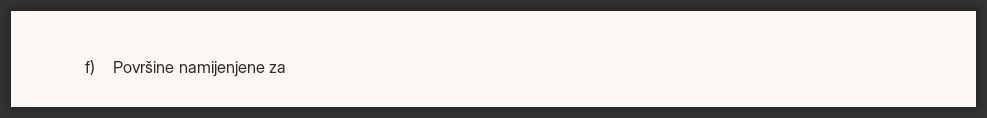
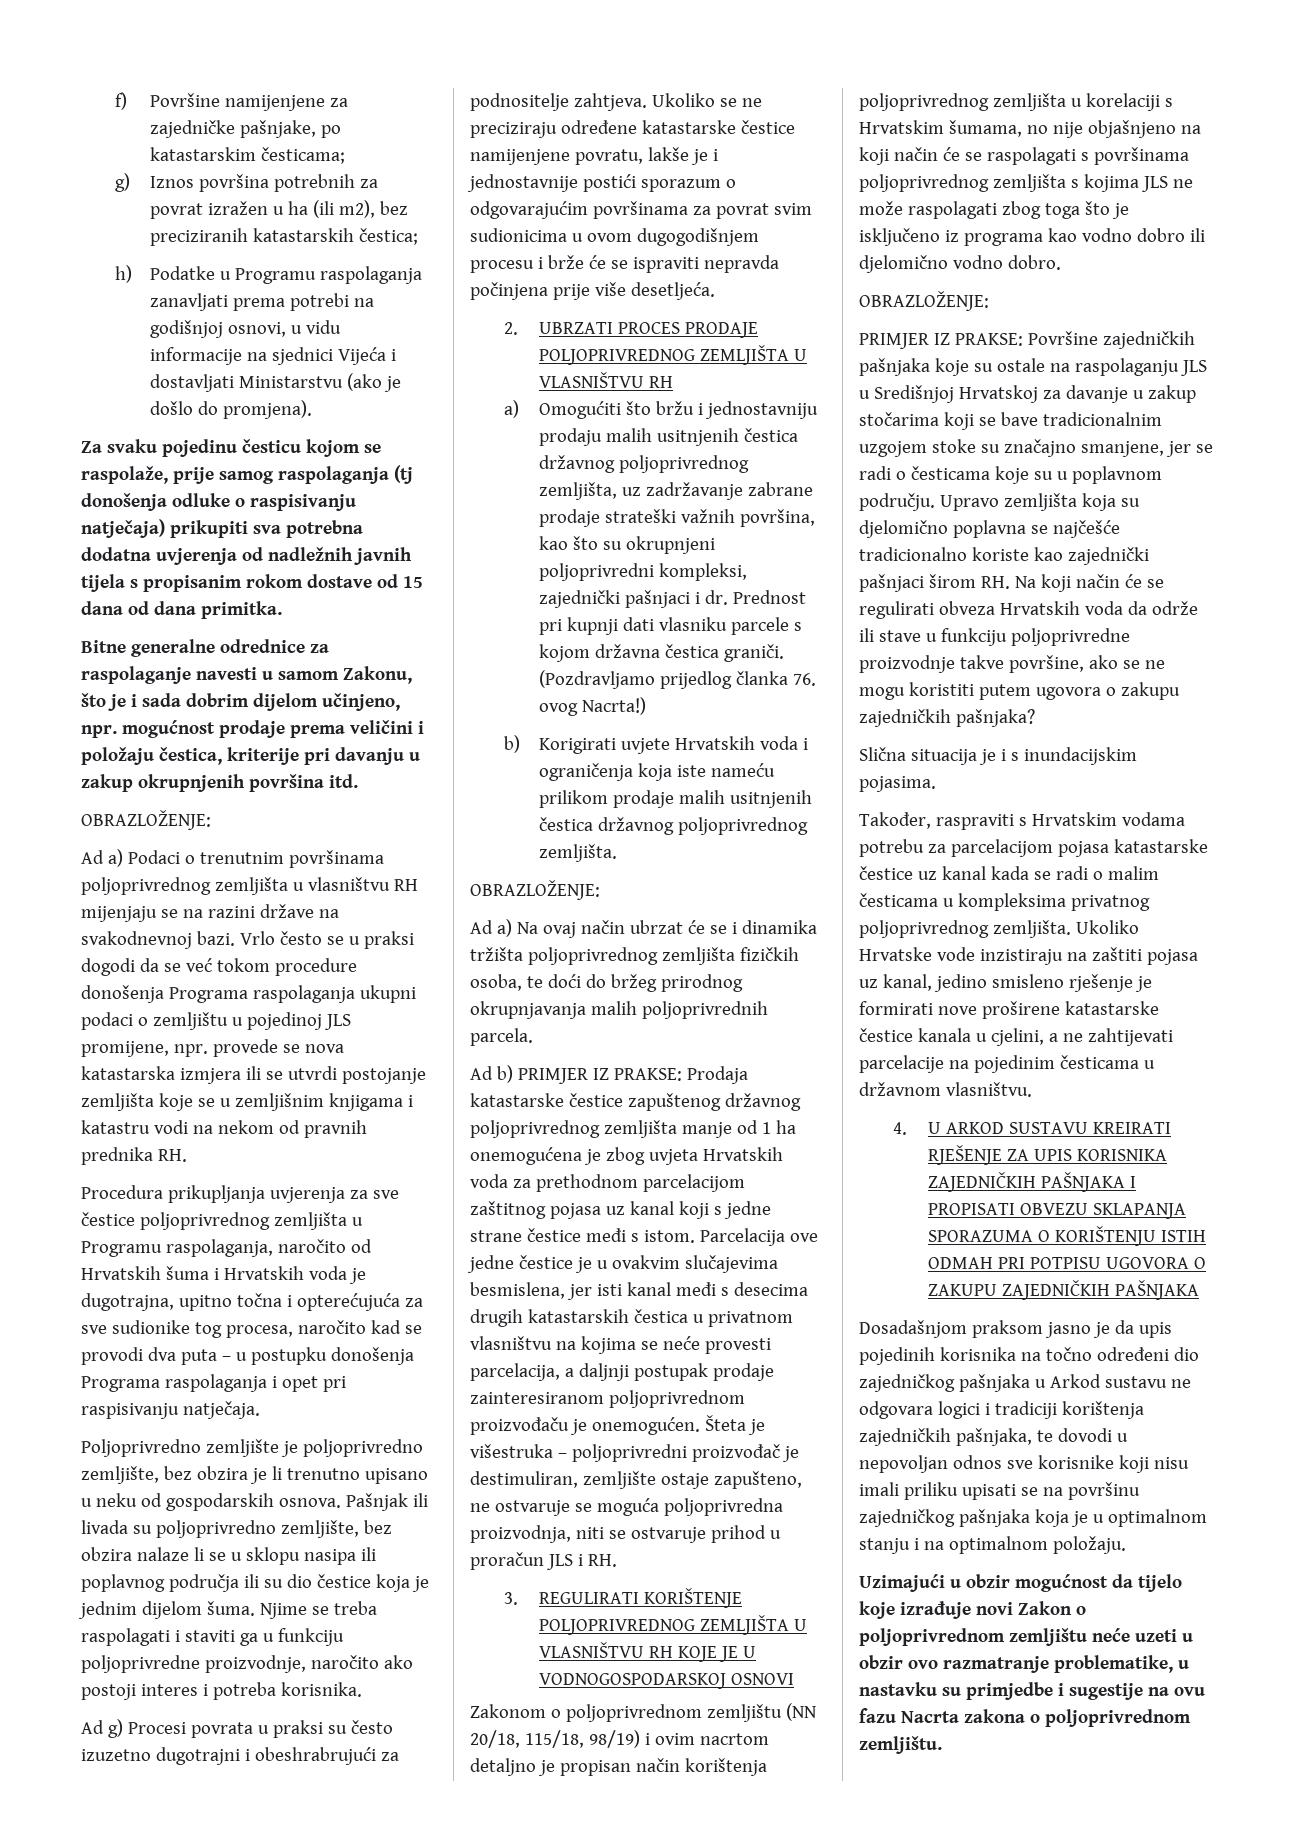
- f) Površine namijenjene za
+ f) Površine namijenjene za zajedničke pašnjake, po katastarskim česticama;
+ g) Iznos površina potrebnih za povrat izražen u ha (ili m2), bez preciziranih katastarskih čestica;
+ h) Podatke u Programu raspolaganja zanavljati prema potrebi na godišnjoj osnovi, u vidu informacije na sjednici Vijeća i dostavljati Ministarstvu (ako je došlo do promjena).
+ Za svaku pojedinu česticu kojom se raspolaže, prije samog raspolaganja (tj donošenja odluke o raspisivanju natječaja) prikupiti sva potrebna dodatna uvjerenja od nadležnih javnih tijela s propisanim rokom dostave od 15 dana od dana primitka.
+ Bitne generalne odrednice za raspolaganje navesti u samom Zakonu, što je i sada dobrim dijelom učinjeno, npr. mogućnost prodaje prema veličini i položaju čestica, kriterije pri davanju u zakup okrupnjenih površina itd.
+ OBRAZLOŽENJE:
+ Ad a) Podaci o trenutnim površinama poljoprivrednog zemljišta u vlasništvu RH mijenjaju se na razini države na svakodnevnoj bazi. Vrlo često se u praksi dogodi da se već tokom procedure donošenja Programa raspolaganja ukupni podaci o zemljištu u pojedinoj JLS promijene, npr. provede se nova katastarska izmjera ili se utvrdi postojanje zemljišta koje se u zemljišnim knjigama i katastru vodi na nekom od pravnih prednika RH.
+ Procedura prikupljanja uvjerenja za sve čestice poljoprivrednog zemljišta u Programu raspolaganja, naročito od Hrvatskih šuma i Hrvatskih voda je dugotrajna, upitno točna i opterećujuća za sve sudionike tog procesa, naročito kad se provodi dva puta – u postupku donošenja Programa raspolaganja i opet pri raspisivanju natječaja.
+ Poljoprivredno zemljište je poljoprivredno zemljište, bez obzira je li trenutno upisano u neku od gospodarskih osnova. Pašnjak ili livada su poljoprivredno zemljište, bez obzira nalaze li se u sklopu nasipa ili poplavnog područja ili su dio čestice koja je jednim dijelom šuma. Njime se treba raspolagati i staviti ga u funkciju poljoprivredne proizvodnje, naročito ako postoji interes i potreba korisnika.
+ Ad g) Procesi povrata u praksi su često izuzetno dugotrajni i obeshrabrujući za podnositelje zahtjeva. Ukoliko se ne preciziraju određene katastarske čestice namijenjene povratu, lakše je i jednostavnije postići sporazum o odgovarajućim površinama za povrat svim sudionicima u ovom dugogodišnjem procesu i brže će se ispraviti nepravda počinjena prije više desetljeća.
+ 2. UBRZATI PROCES PRODAJE POLJOPRIVREDNOG ZEMLJIŠTA U VLASNIŠTVU RH
+ a) Omogućiti što bržu i jednostavniju prodaju malih usitnjenih čestica državnog poljoprivrednog zemljišta, uz zadržavanje zabrane prodaje strateški važnih površina, kao što su okrupnjeni poljoprivredni kompleksi, zajednički pašnjaci i dr. Prednost pri kupnji dati vlasniku parcele s kojom državna čestica graniči. (Pozdravljamo prijedlog članka 76. ovog Nacrta!)
+ b) Korigirati uvjete Hrvatskih voda i ograničenja koja iste nameću prilikom prodaje malih usitnjenih čestica državnog poljoprivrednog zemljišta.
+ OBRAZLOŽENJE:
+ Ad a) Na ovaj način ubrzat će se i dinamika tržišta poljoprivrednog zemljišta fizičkih osoba, te doći do bržeg prirodnog okrupnjavanja malih poljoprivrednih parcela.
+ Ad b) PRIMJER IZ PRAKSE: Prodaja katastarske čestice zapuštenog državnog poljoprivrednog zemljišta manje od 1 ha onemogućena je zbog uvjeta Hrvatskih voda za prethodnom parcelacijom zaštitnog pojasa uz kanal koji s jedne strane čestice međi s istom. Parcelacija ove jedne čestice je u ovakvim slučajevima besmislena, jer isti kanal međi s desecima drugih katastarskih čestica u privatnom vlasništvu na kojima se neće provesti parcelacija, a daljnji postupak prodaje zainteresiranom poljoprivrednom proizvođaču je onemogućen. Šteta je višestruka – poljoprivredni proizvođač je destimuliran, zemljište ostaje zapušteno, ne ostvaruje se moguća poljoprivredna proizvodnja, niti se ostvaruje prihod u proračun JLS i RH.
+ 3. REGULIRATI KORIŠTENJE POLJOPRIVREDNOG ZEMLJIŠTA U VLASNIŠTVU RH KOJE JE U VODNOGOSPODARSKOJ OSNOVI
+ Zakonom o poljoprivrednom zemljištu (NN 20/18, 115/18, 98/19) i ovim nacrtom detaljno je propisan način korištenja poljoprivrednog zemljišta u korelaciji s Hrvatskim šumama, no nije objašnjeno na koji način će se raspolagati s površinama poljoprivrednog zemljišta s kojima JLS ne može raspolagati zbog toga što je isključeno iz programa kao vodno dobro ili djelomično vodno dobro.
+ OBRAZLOŽENJE:
+ PRIMJER IZ PRAKSE: Površine zajedničkih pašnjaka koje su ostale na raspolaganju JLS u Središnjoj Hrvatskoj za davanje u zakup stočarima koji se bave tradicionalnim uzgojem stoke su značajno smanjene, jer se radi o česticama koje su u poplavnom području. Upravo zemljišta koja su djelomično poplavna se najčešće tradicionalno koriste kao zajednički pašnjaci širom RH. Na koji način će se regulirati obveza Hrvatskih voda da održe ili stave u funkciju poljoprivredne proizvodnje takve površine, ako se ne mogu koristiti putem ugovora o zakupu zajedničkih pašnjaka?
+ Slična situacija je i s inundacijskim pojasima.
+ Također, raspraviti s Hrvatskim vodama potrebu za parcelacijom pojasa katastarske čestice uz kanal kada se radi o malim česticama u kompleksima privatnog poljoprivrednog zemljišta. Ukoliko Hrvatske vode inzistiraju na zaštiti pojasa uz kanal, jedino smisleno rješenje je formirati nove proširene katastarske čestice kanala u cjelini, a ne zahtijevati parcelacije na pojedinim česticama u državnom vlasništvu.
+ 4. U ARKOD SUSTAVU KREIRATI RJEŠENJE ZA UPIS KORISNIKA ZAJEDNIČKIH PAŠNJAKA I PROPISATI OBVEZU SKLAPANJA SPORAZUMA O KORIŠTENJU ISTIH ODMAH PRI POTPISU UGOVORA O ZAKUPU ZAJEDNIČKIH PAŠNJAKA
+ Dosadašnjom praksom jasno je da upis pojedinih korisnika na točno određeni dio zajedničkog pašnjaka u Arkod sustavu ne odgovara logici i tradiciji korištenja zajedničkih pašnjaka, te dovodi u nepovoljan odnos sve korisnike koji nisu imali priliku upisati se na površinu zajedničkog pašnjaka koja je u optimalnom stanju i na optimalnom položaju.
+ Uzimajući u obzir mogućnost da tijelo koje izrađuje novi Zakon o poljoprivrednom zemljištu neće uzeti u obzir ovo razmatranje problematike, u nastavku su primjedbe i sugestije na ovu fazu Nacrta zakona o poljoprivrednom zemljištu.

